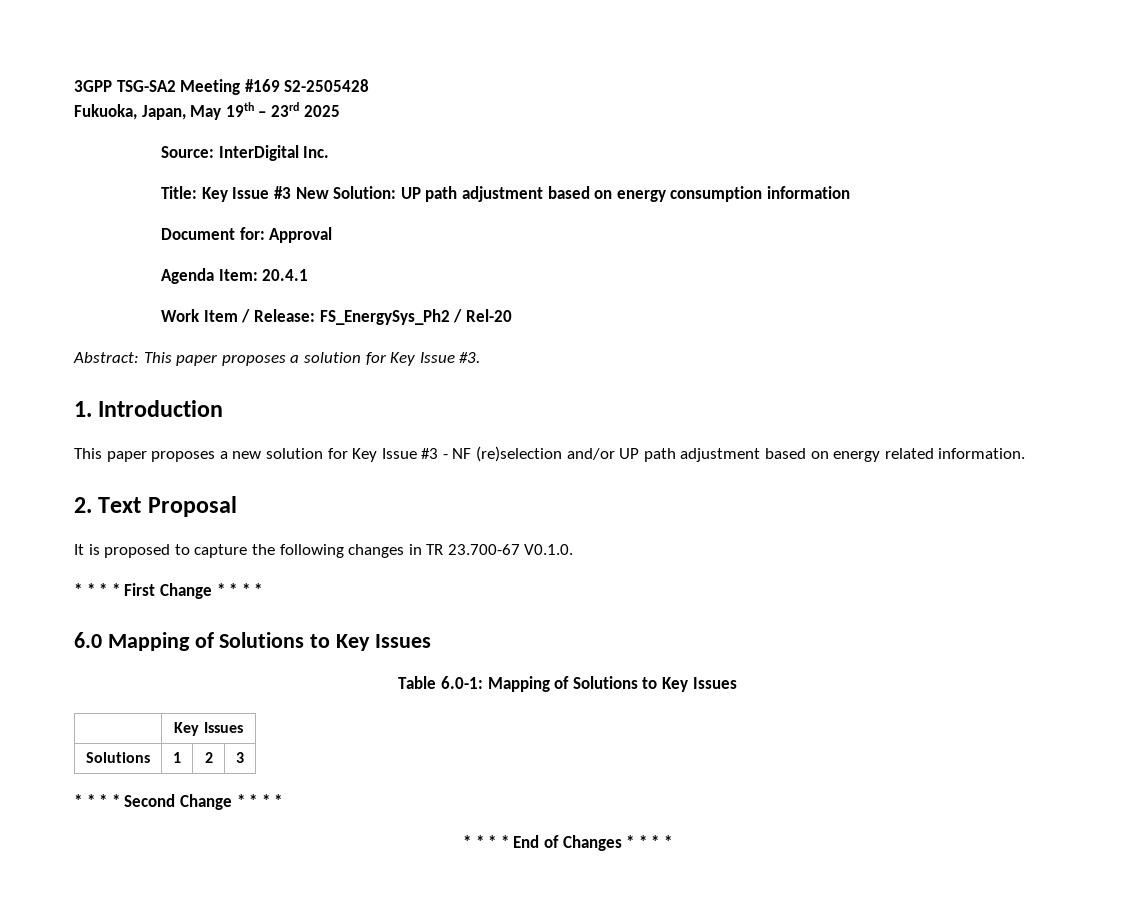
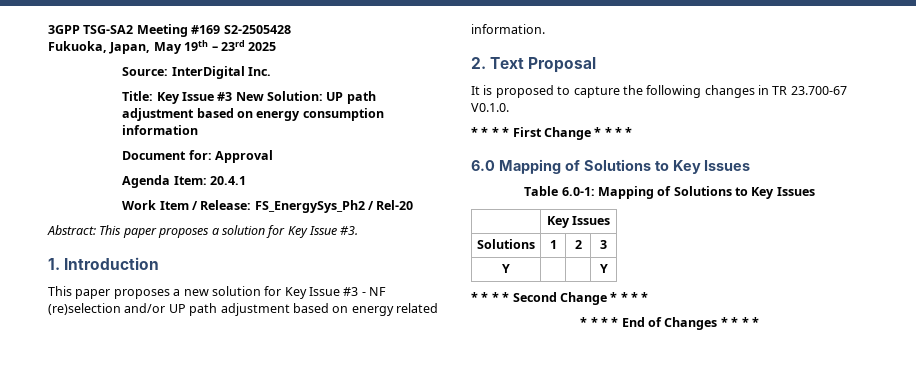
+ Y | | | Y

